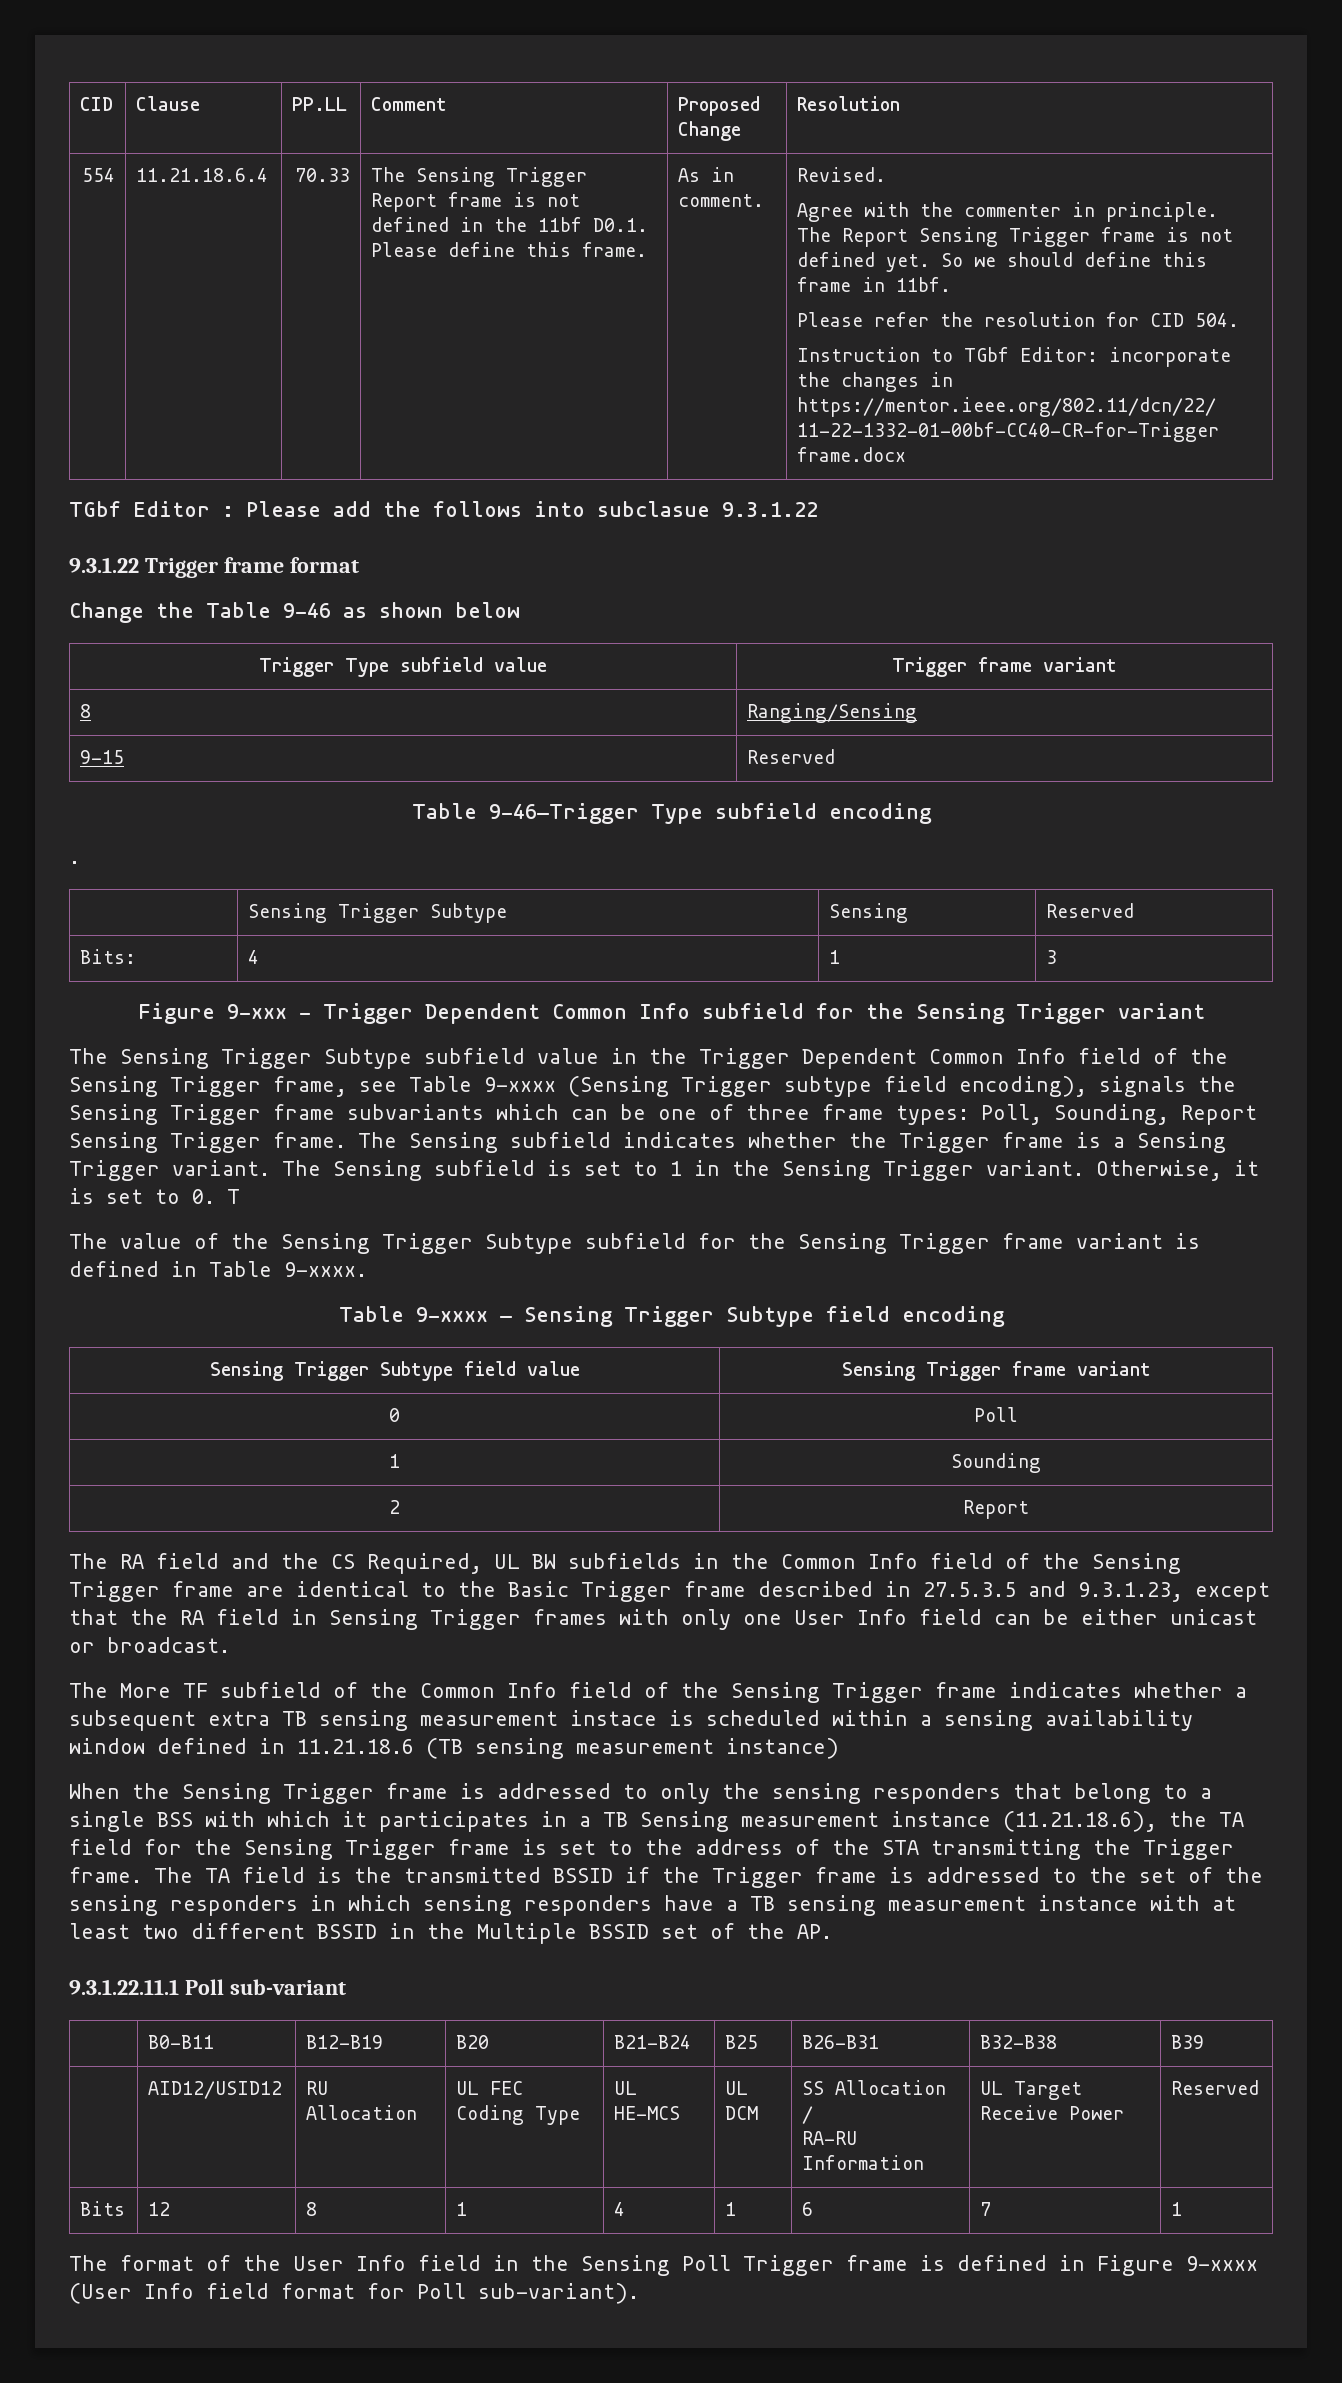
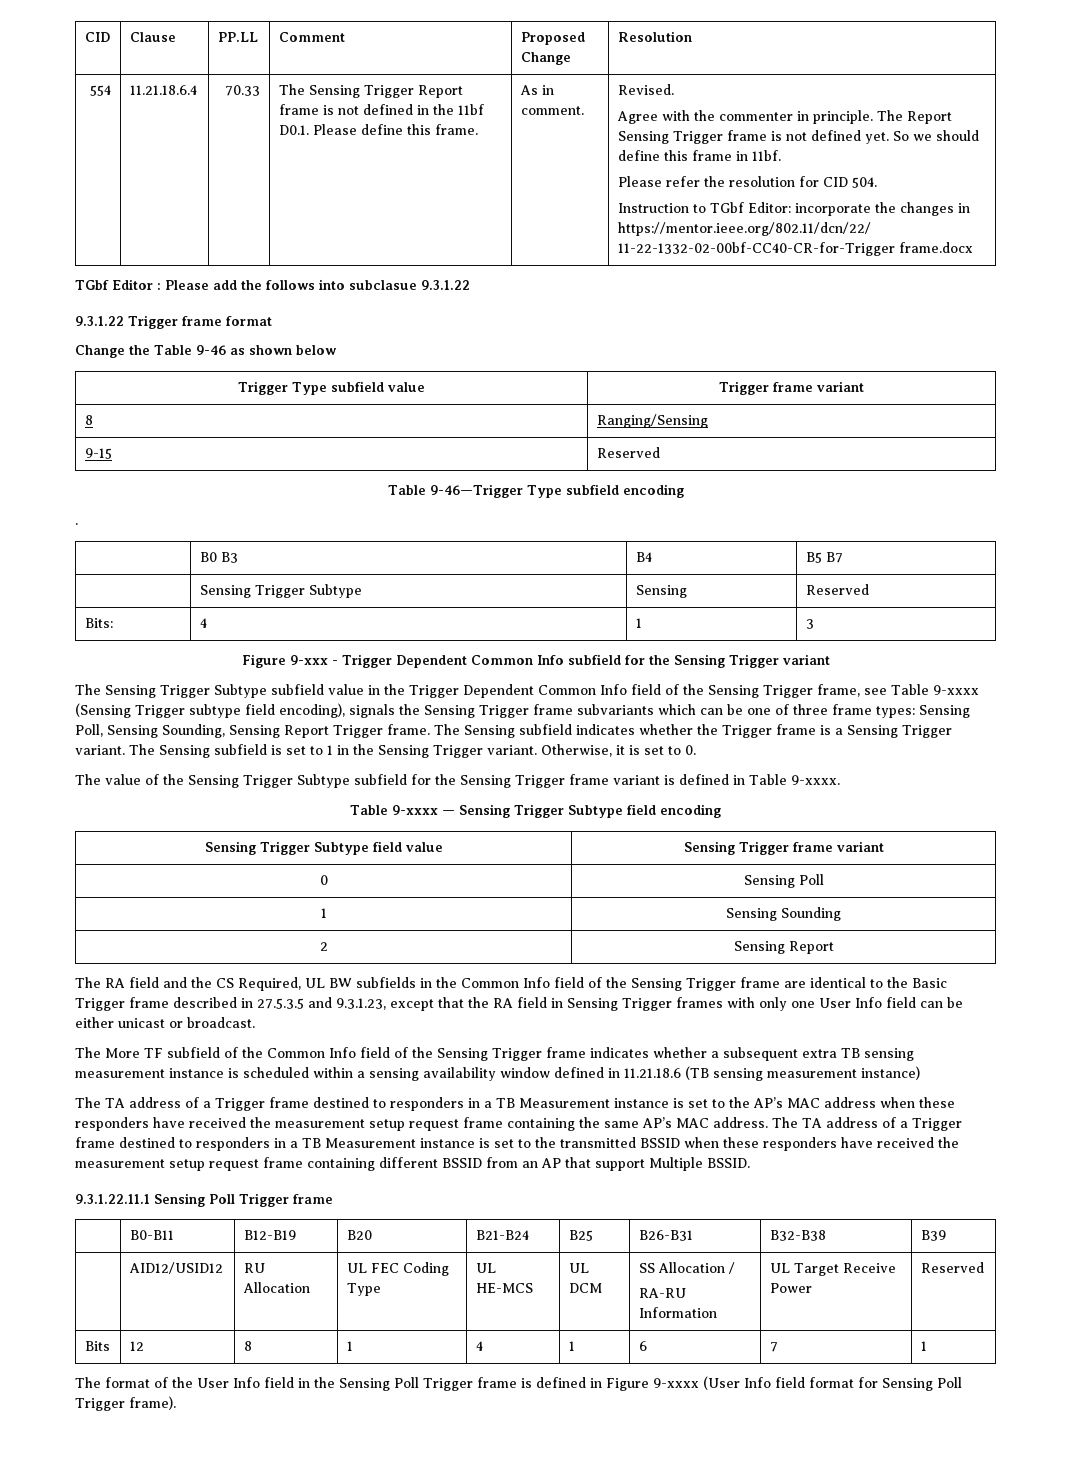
- Instruction to TGbf Editor: incorporate the changes in https://mentor.ieee.org/802.11/dcn/22/ 11-22-1332-01-00bf-CC40-CR-for-Trigger frame.docx
+ Instruction to TGbf Editor: incorporate the changes in https://mentor.ieee.org/802.11/dcn/22/ 11-22-1332-02-00bf-CC40-CR-for-Trigger frame.docx
+ | B0 B3 | B4 | B5 B7
- The Sensing Trigger Subtype subfield value in the Trigger Dependent Common Info field of the Sensing Trigger frame, see Table 9-xxxx (Sensing Trigger subtype field encoding), signals the Sensing Trigger frame subvariants which can be one of three frame types: Poll, Sounding, Report Sensing Trigger frame.
+ The Sensing Trigger Subtype subfield value in the Trigger Dependent Common Info field of the Sensing Trigger frame, see Table 9-xxxx (Sensing Trigger subtype field encoding), signals the Sensing Trigger frame subvariants which can be one of three frame types: Sensing Poll, Sensing Sounding, Sensing Report Trigger frame.
- Otherwise, it is set to 0. T
+ Otherwise, it is set to 0.
- 0 | Poll
+ 0 | Sensing Poll
- 1 | Sounding
+ 1 | Sensing Sounding
- 2 | Report
+ 2 | Sensing Report
- The More TF subfield of the Common Info field of the Sensing Trigger frame indicates whether a subsequent extra TB sensing measurement instace is scheduled within a sensing availability window defined in 11.21.18.6 (TB sensing measurement instance)
+ The More TF subfield of the Common Info field of the Sensing Trigger frame indicates whether a subsequent extra TB sensing measurement instance is scheduled within a sensing availability window defined in 11.21.18.6 (TB sensing measurement instance)
- When the Sensing Trigger frame is addressed to only the sensing responders that belong to a single BSS with which it participates in a TB Sensing measurement instance (11.21.18.6), the TA field for the Sensing Trigger frame is set to the address of the STA transmitting the Trigger frame. The TA field is the transmitted BSSID if the Trigger frame is addressed to the set of the sensing responders in which sensing responders have a TB sensing measurement instance with at least two different BSSID in the Multiple BSSID set of the AP.
- 9.3.1.22.11.1 Poll sub-variant
+ The TA address of a Trigger frame destined to responders in a TB Measurement instance is set to the AP’s MAC address when these responders have received the measurement setup request frame containing the same AP’s MAC address. The TA address of a Trigger frame destined to responders in a TB Measurement instance is set to the transmitted BSSID when these responders have received the measurement setup request frame containing different BSSID from an AP that support Multiple BSSID.
+ 9.3.1.22.11.1 Sensing Poll Trigger frame
- The format of the User Info field in the Sensing Poll Trigger frame is defined in Figure 9-xxxx (User Info field format for Poll sub-variant).
+ The format of the User Info field in the Sensing Poll Trigger frame is defined in Figure 9-xxxx (User Info field format for Sensing Poll Trigger frame).

